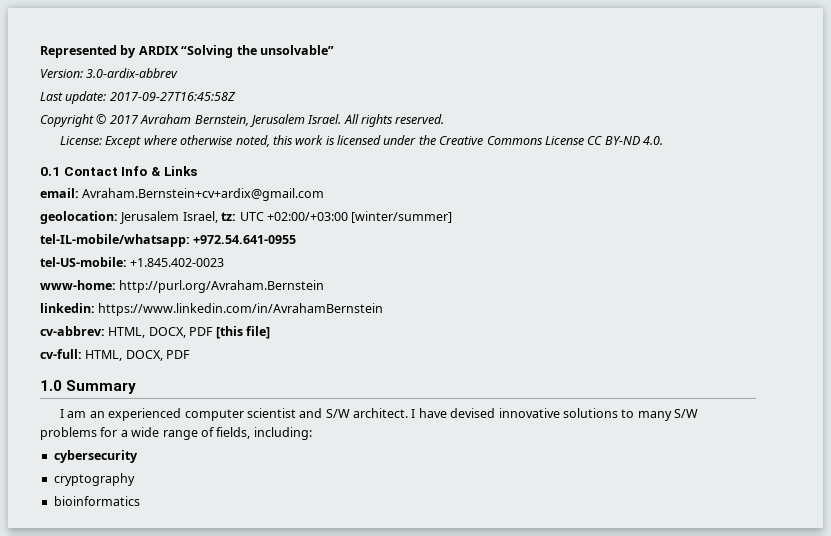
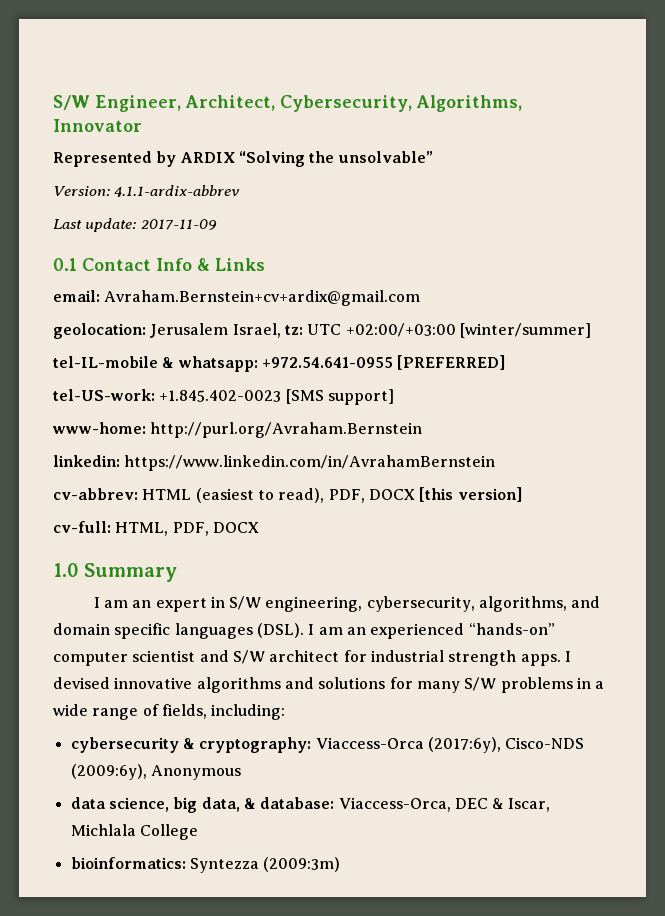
+ S/W Engineer, Architect, Cybersecurity, Algorithms, Innovator
- Version: 3.0-ardix-abbrev
+ Version: 4.1.1-ardix-abbrev
- Last update: 2017-09-27T16:45:58Z
- Copyright © 2017 Avraham Bernstein, Jerusalem Israel. All rights reserved.
- License: Except where otherwise noted, this work is licensed under the Creative Commons License CC BY-ND 4.0.
+ Last update: 2017-11-09
- tel-IL-mobile/whatsapp: +972.54.641-0955
- tel-US-mobile: +1.845.402-0023
+ tel-IL-mobile & whatsapp: +972.54.641-0955 [PREFERRED]
+ tel-US-work: +1.845.402-0023 [SMS support]
- cv-abbrev: HTML, DOCX, PDF [this file]
+ cv-abbrev: HTML (easiest to read), PDF, DOCX [this version]
- cv-full: HTML, DOCX, PDF
+ cv-full: HTML, PDF, DOCX
- I am an experienced computer scientist and S/W architect. I have devised innovative solutions to many S/W problems for a wide range of fields, including:
+ I am an expert in S/W engineering, cybersecurity, algorithms, and domain specific languages (DSL). I am an experienced “hands-on” computer scientist and S/W architect for industrial strength apps. I devised innovative algorithms and solutions for many S/W problems in a wide range of fields, including:
- cybersecurity
- cryptography
- bioinformatics
+ cybersecurity & cryptography: Viaccess-Orca (2017:6y), Cisco-NDS (2009:6y), Anonymous
+ data science, big data, & database: Viaccess-Orca, DEC & Iscar, Michlala College
+ bioinformatics: Syntezza (2009:3m)

